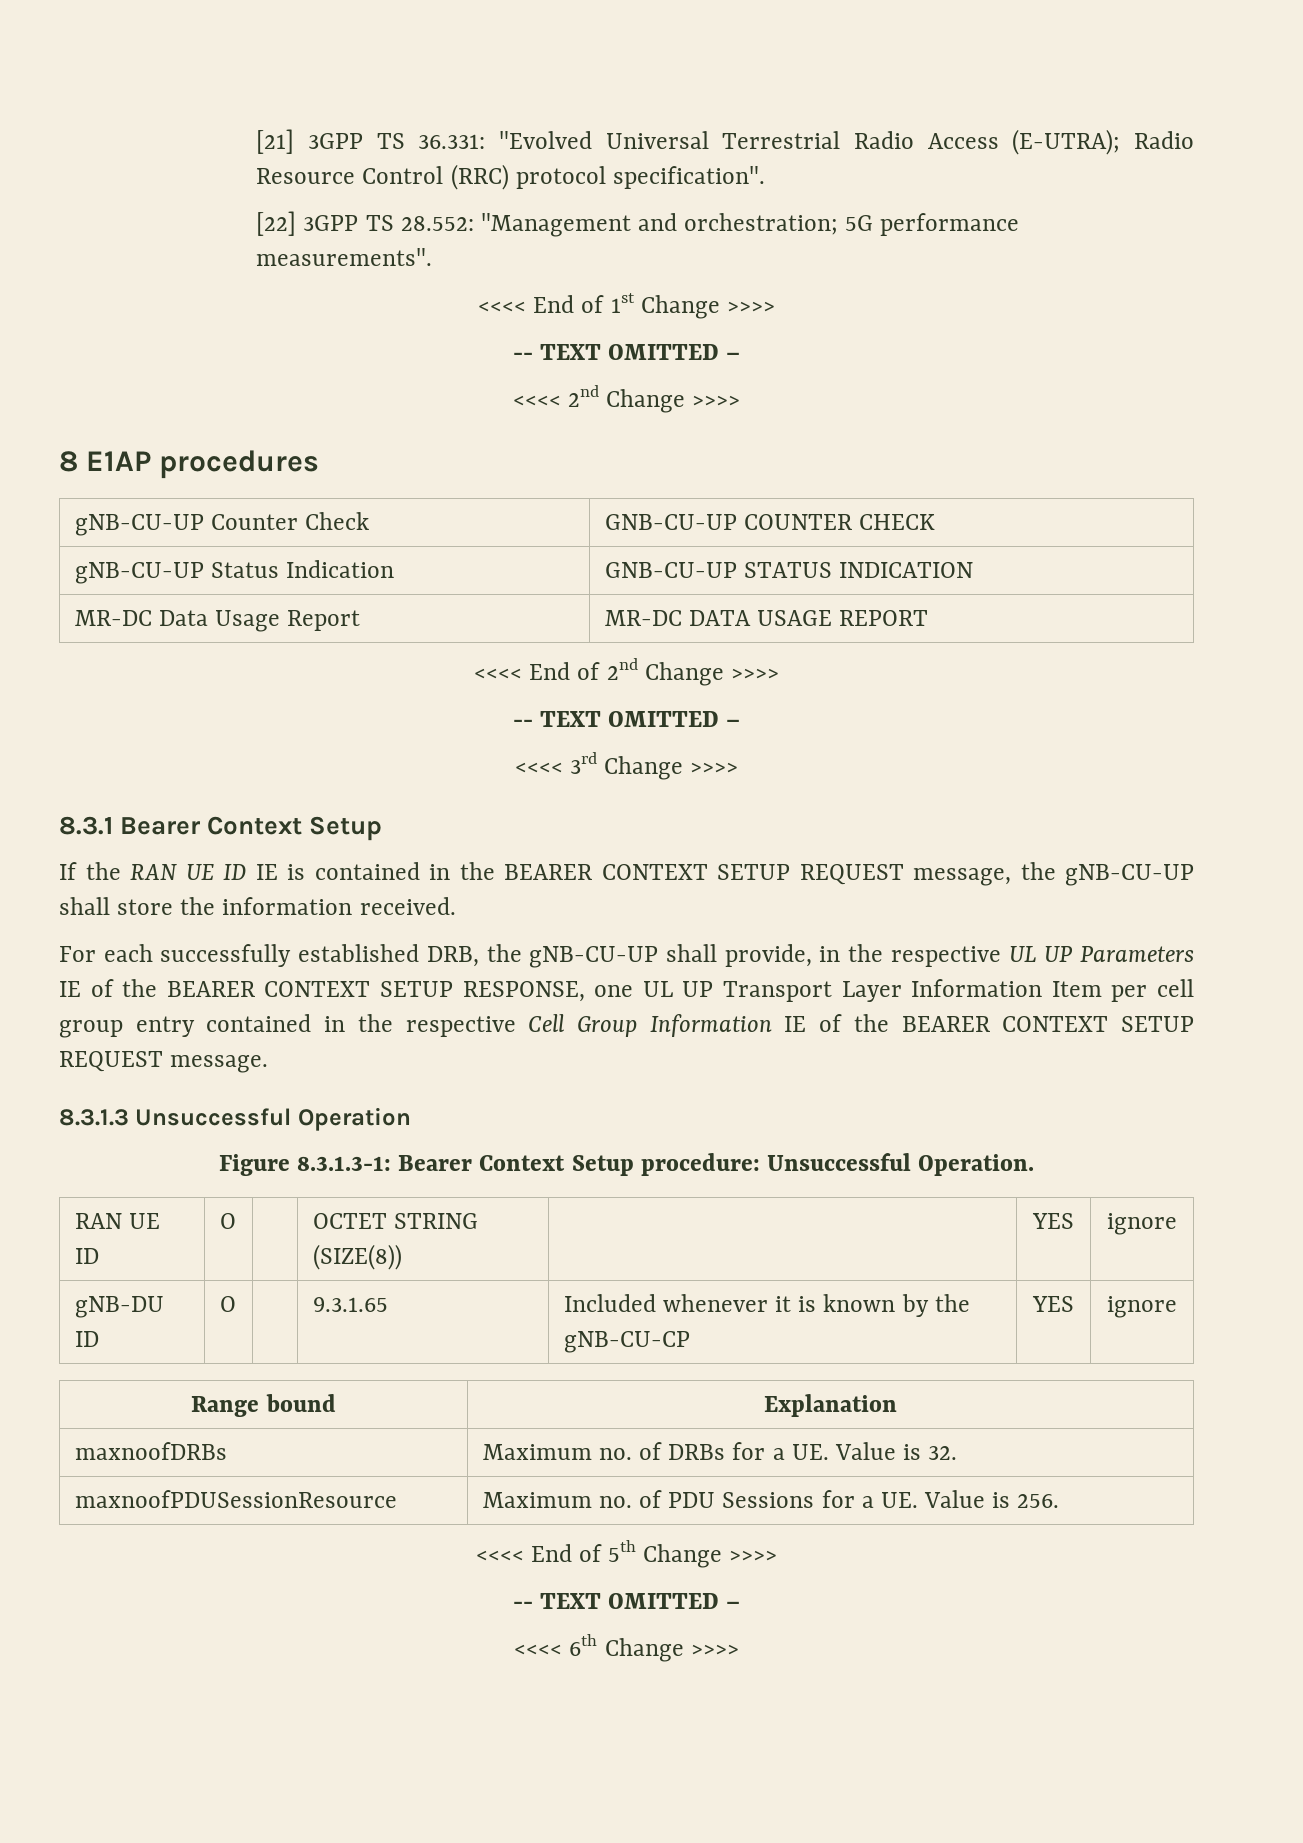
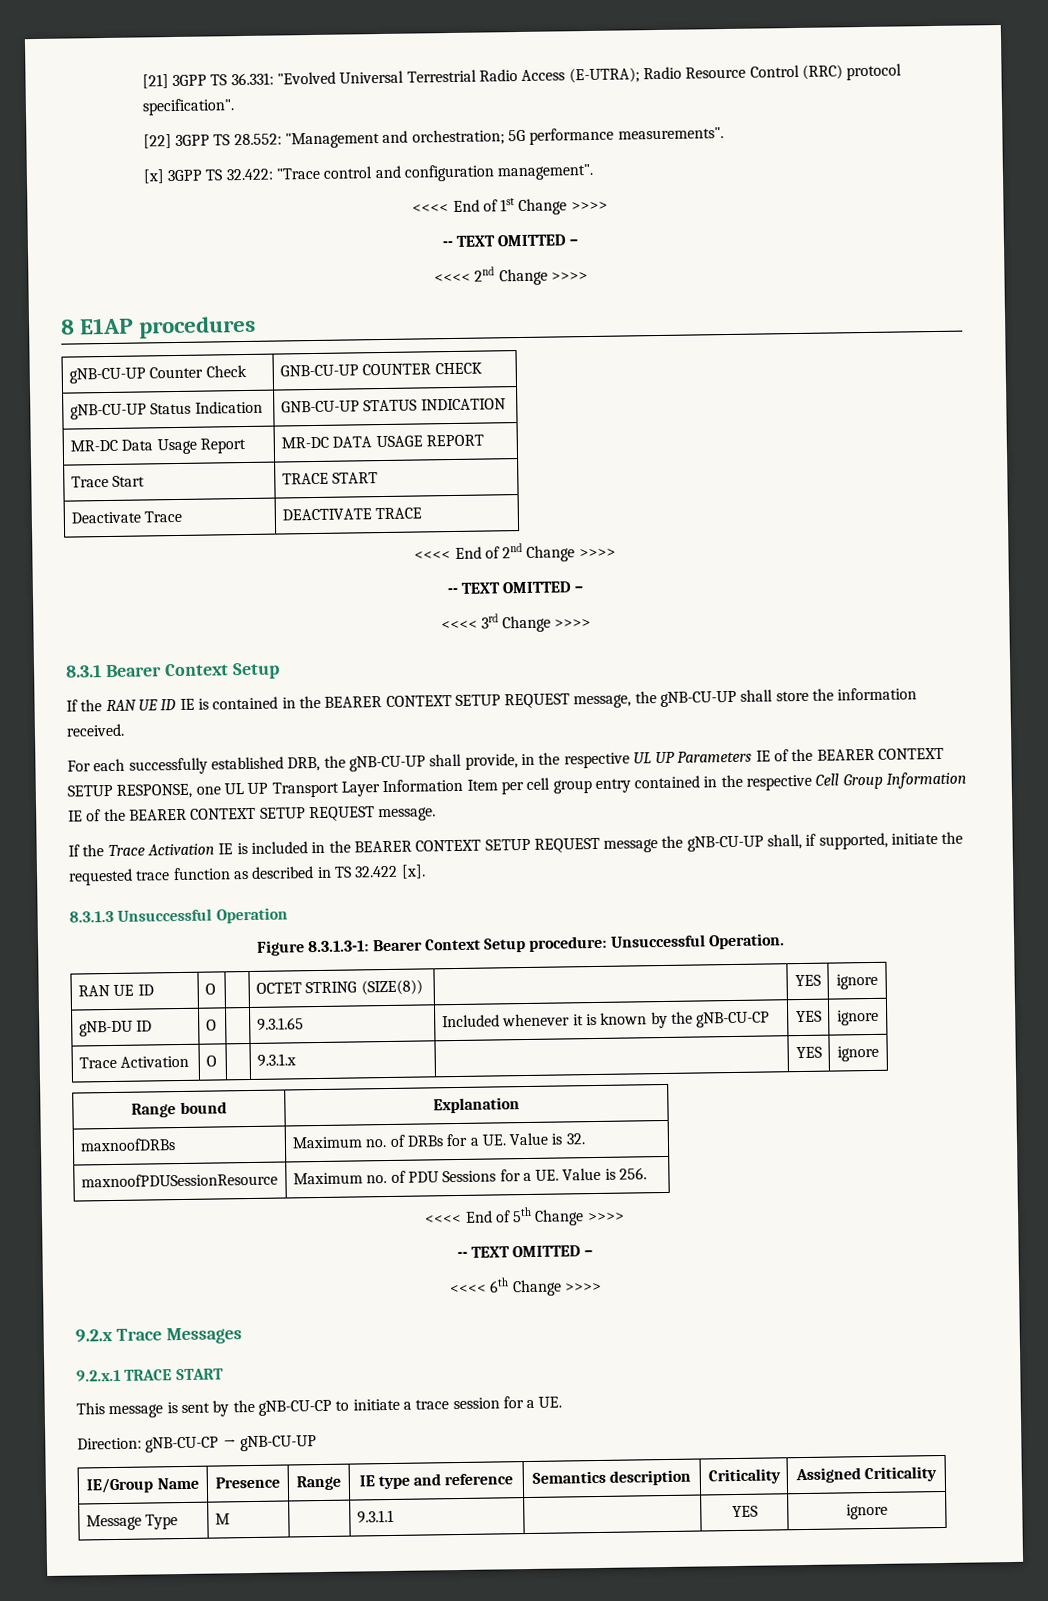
+ [x] 3GPP TS 32.422: "Trace control and configuration management".
+ Trace Start | TRACE START
+ Deactivate Trace | DEACTIVATE TRACE
+ If the Trace Activation IE is included in the BEARER CONTEXT SETUP REQUEST message the gNB-CU-UP shall, if supported, initiate the requested trace function as described in TS 32.422 [x].
+ Trace Activation | O | | 9.3.1.x | | YES | ignore
+ 9.2.x Trace Messages
+ 9.2.x.1 TRACE START
+ This message is sent by the gNB-CU-CP to initiate a trace session for a UE.
+ Direction: gNB-CU-CP → gNB-CU-UP
+ IE/Group Name | Presence | Range | IE type and reference | Semantics description | Criticality | Assigned Criticality
+ Message Type | M | | 9.3.1.1 | | YES | ignore

